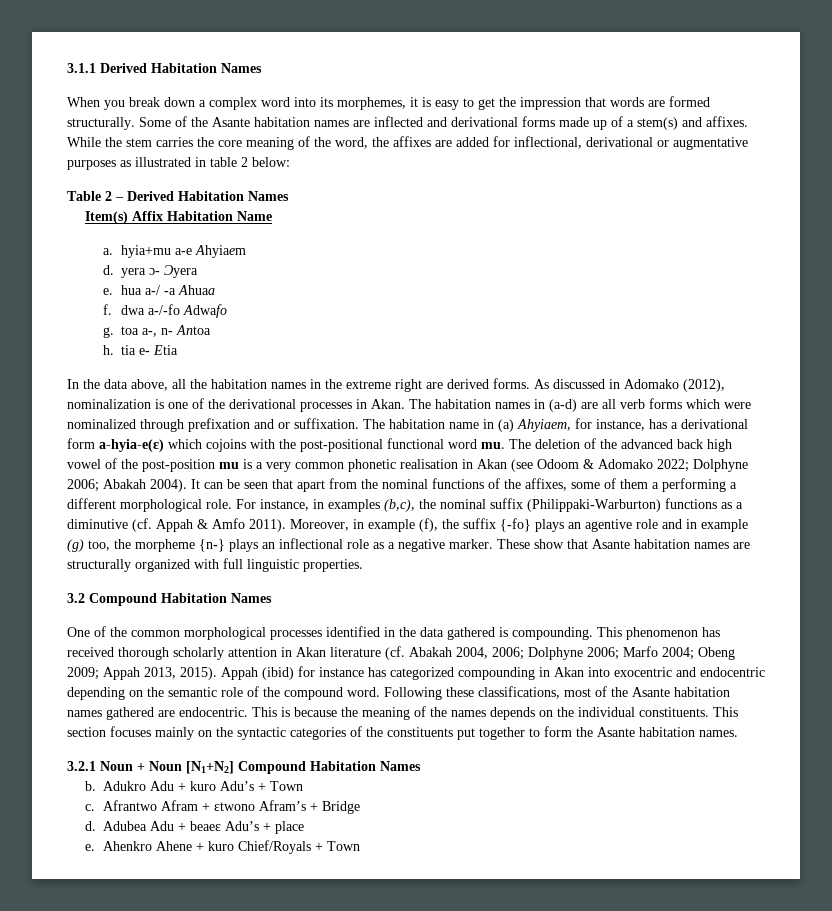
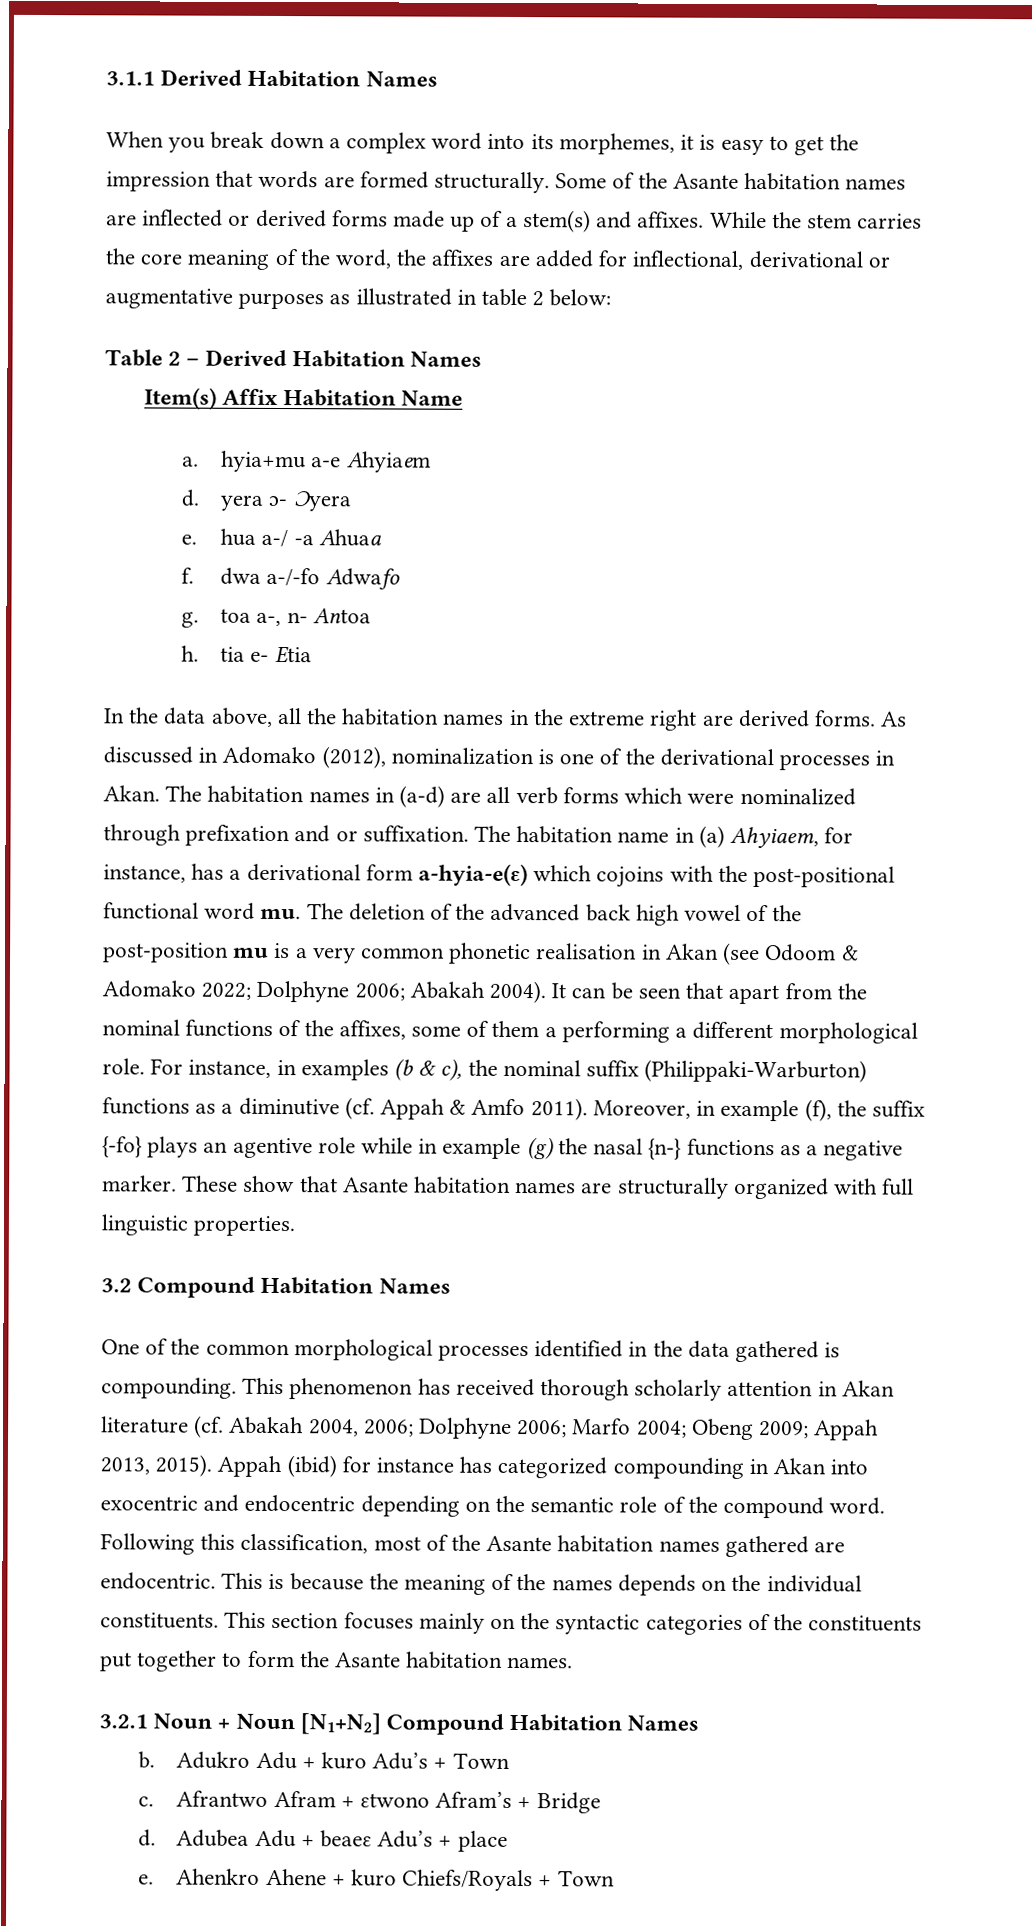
- Some of the Asante habitation names are inflected and derivational forms made up of a stem(s) and affixes.
+ Some of the Asante habitation names are inflected or derived forms made up of a stem(s) and affixes.
- For instance, in examples (b,c), the nominal suffix (Philippaki-Warburton) functions as a diminutive (cf. Appah & Amfo 2011).
+ For instance, in examples (b & c), the nominal suffix (Philippaki-Warburton) functions as a diminutive (cf. Appah & Amfo 2011).
- Moreover, in example (f), the suffix {-fo} plays an agentive role and in example (g) too, the morpheme {n-} plays an inflectional role as a negative marker.
+ Moreover, in example (f), the suffix {-fo} plays an agentive role while in example (g) the nasal {n-} functions as a negative marker.
- Following these classifications, most of the Asante habitation names gathered are endocentric.
+ Following this classification, most of the Asante habitation names gathered are endocentric.
- Ahenkro Ahene + kuro Chief/Royals + Town
+ Ahenkro Ahene + kuro Chiefs/Royals + Town

